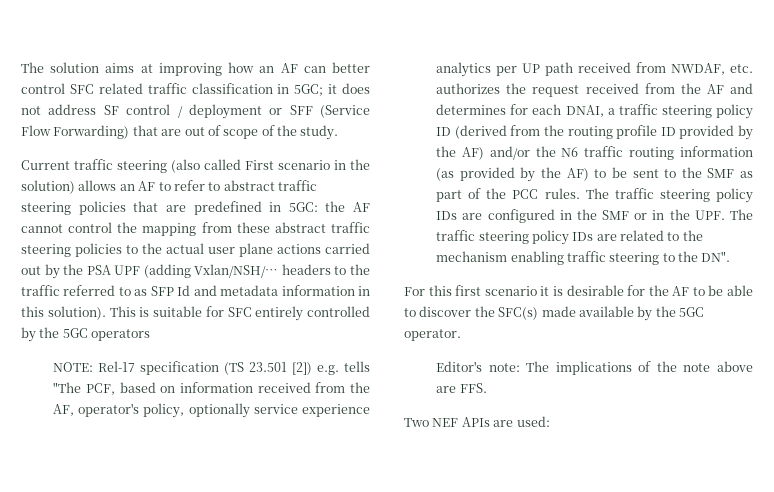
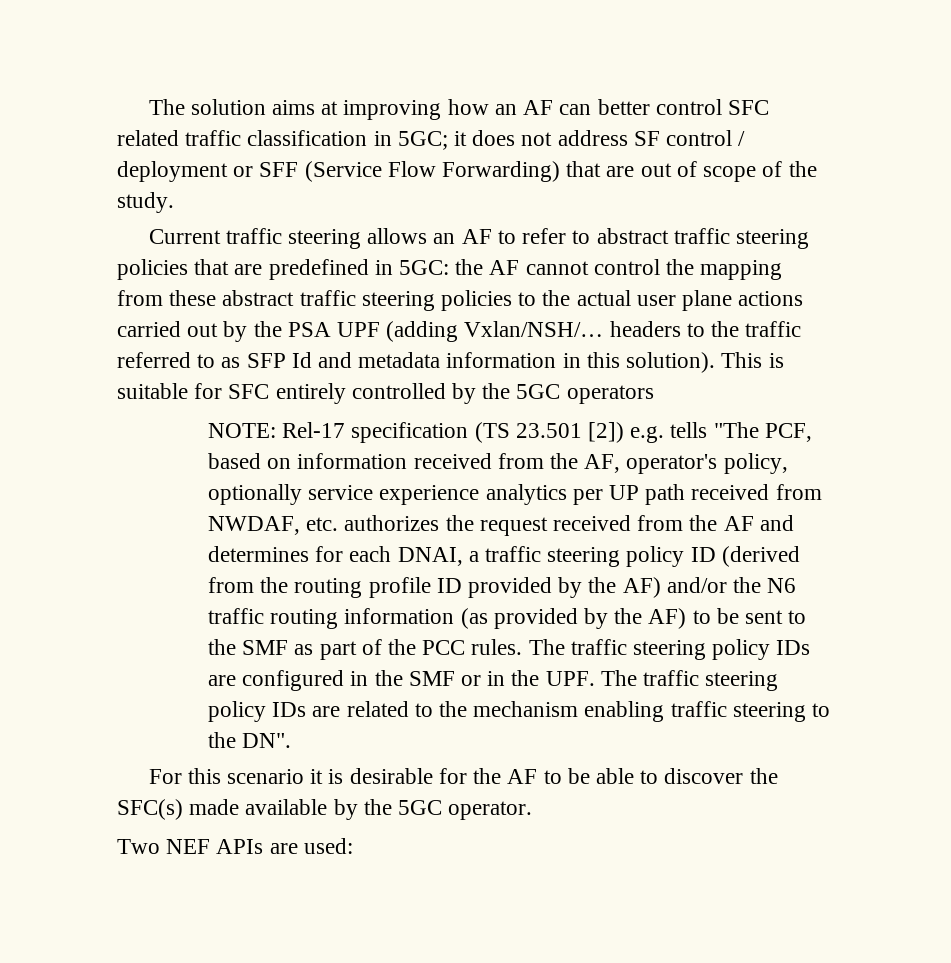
- Current traffic steering (also called First scenario in the solution) allows an AF to refer to abstract traffic steering policies that are predefined in 5GC: the AF cannot control the mapping from these abstract traffic steering policies to the actual user plane actions carried out by the PSA UPF (adding Vxlan/NSH/… headers to the traffic referred to as SFP Id and metadata information in this solution).
+ Current traffic steering allows an AF to refer to abstract traffic steering policies that are predefined in 5GC: the AF cannot control the mapping from these abstract traffic steering policies to the actual user plane actions carried out by the PSA UPF (adding Vxlan/NSH/… headers to the traffic referred to as SFP Id and metadata information in this solution).
- For this first scenario it is desirable for the AF to be able to discover the SFC(s) made available by the 5GC operator.
+ For this scenario it is desirable for the AF to be able to discover the SFC(s) made available by the 5GC operator.
- Editor's note: The implications of the note above are FFS.

